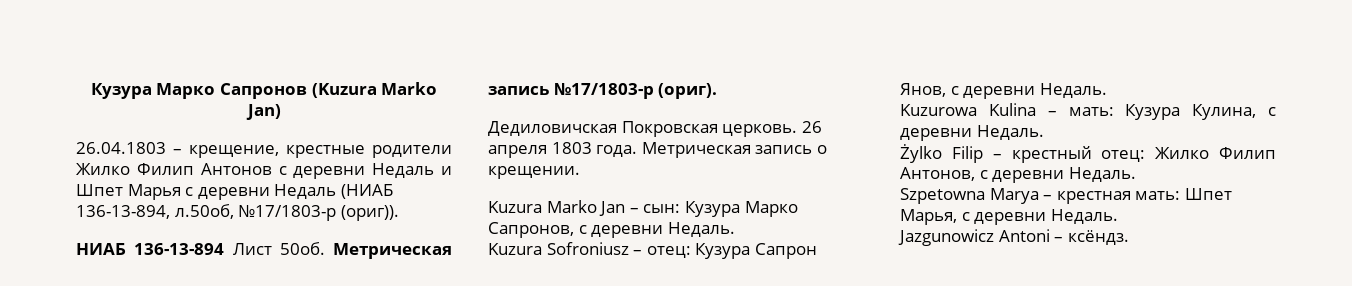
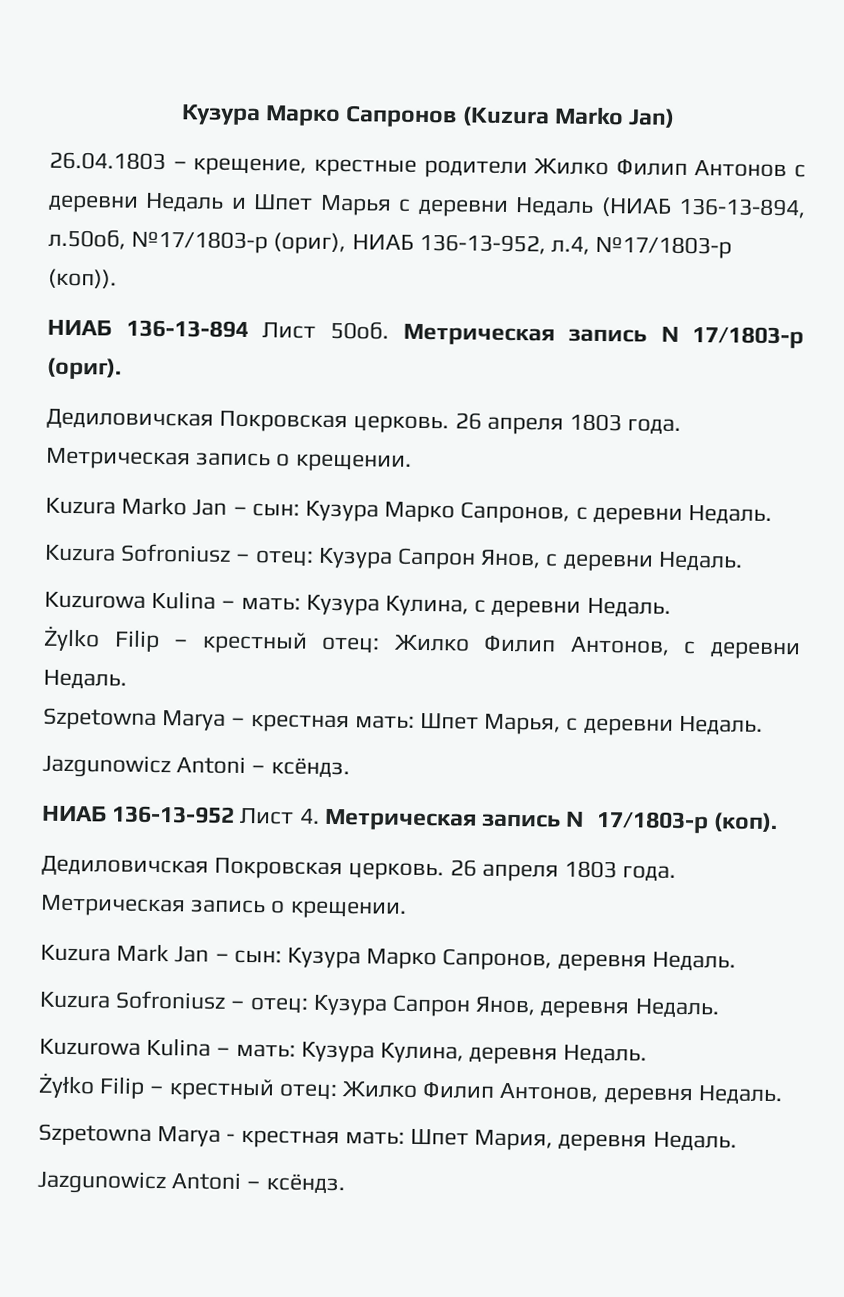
- 26.04.1803 – крещение, крестные родители Жилко Филип Антонов с деревни Недаль и Шпет Марья с деревни Недаль (НИАБ 136-13-894, л.50об, №17/1803-р (ориг)).
+ 26.04.1803 – крещение, крестные родители Жилко Филип Антонов с деревни Недаль и Шпет Марья с деревни Недаль (НИАБ 136-13-894, л.50об, №17/1803-р (ориг), НИАБ 136-13-952, л.4, №17/1803-р (коп)).
+ НИАБ 136-13-952 Лист 4. Метрическая запись №17/1803-р (коп).
+ Дедиловичская Покровская церковь. 26 апреля 1803 года. Метрическая запись о крещении.
+ Kuzura Mark Jan – сын: Кузура Марко Сапронов, деревня Недаль.
+ Kuzura Sofroniusz – отец: Кузура Сапрон Янов, деревня Недаль.
+ Kuzurowa Kulina – мать: Кузура Кулина, деревня Недаль.
+ Żyłko Filip – крестный отец: Жилко Филип Антонов, деревня Недаль.
+ Szpetowna Marya - крестная мать: Шпет Мария, деревня Недаль.
+ Jazgunowicz Antoni – ксёндз.

